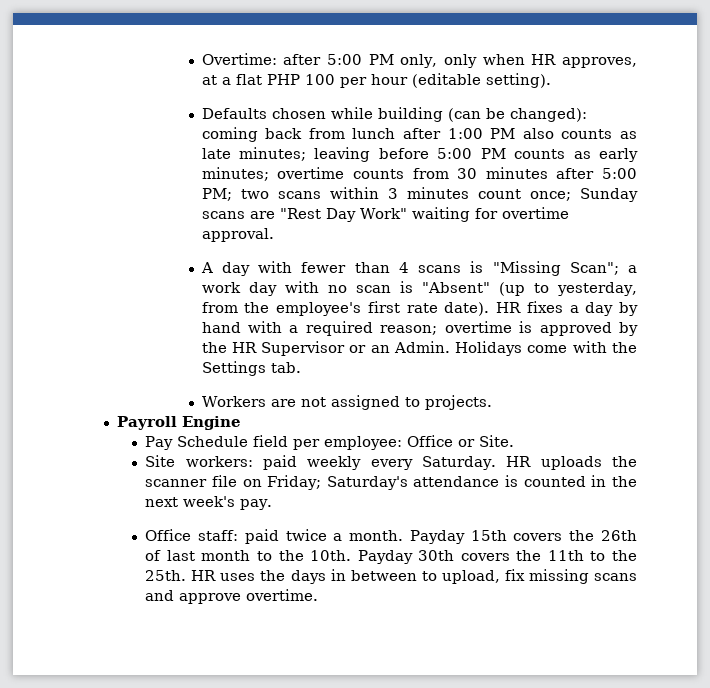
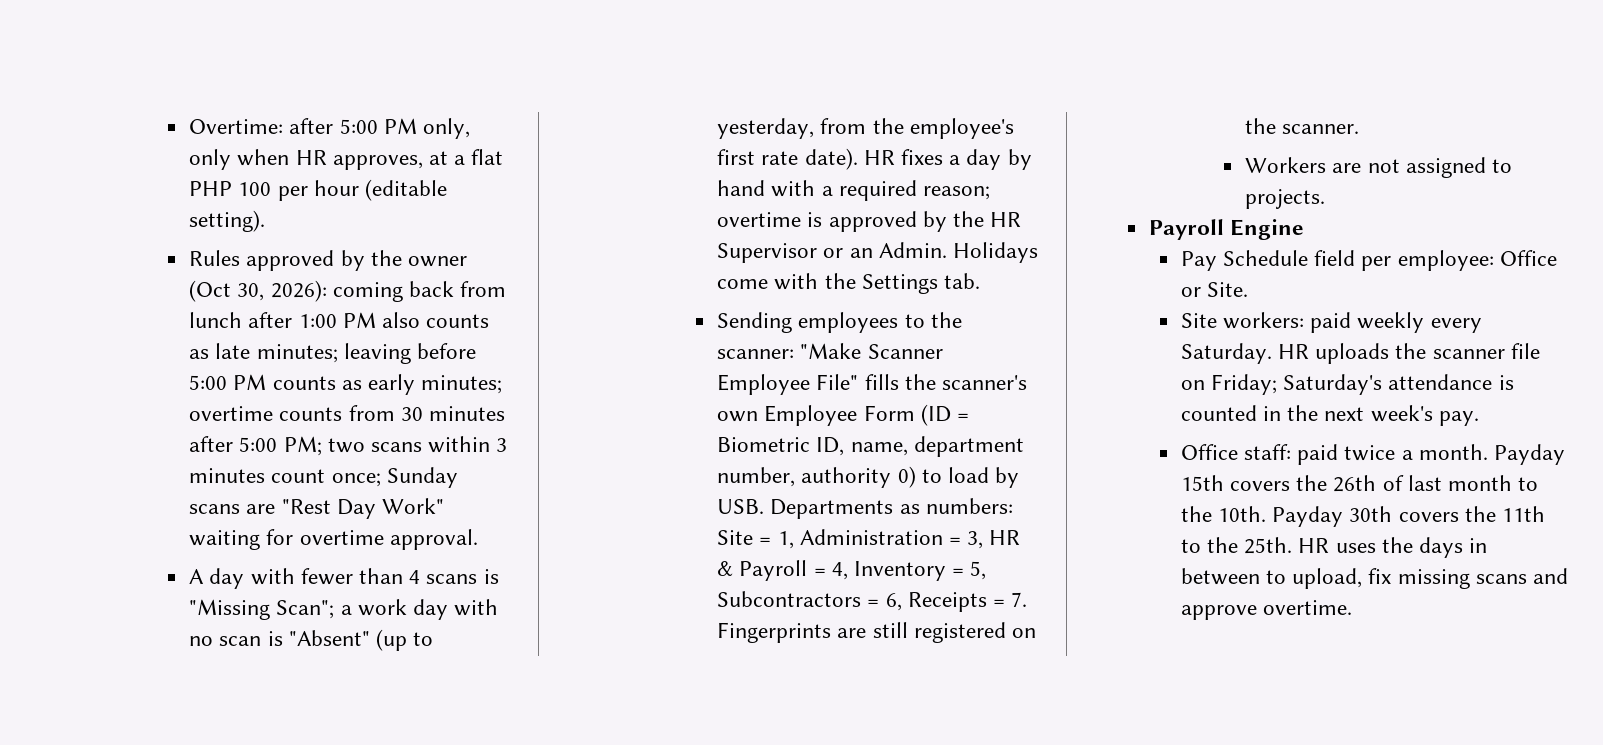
- Defaults chosen while building (can be changed): coming back from lunch after 1:00 PM also counts as late minutes; leaving before 5:00 PM counts as early minutes; overtime counts from 30 minutes after 5:00 PM; two scans within 3 minutes count once; Sunday scans are "Rest Day Work" waiting for overtime approval.
+ Rules approved by the owner (Oct 30, 2026): coming back from lunch after 1:00 PM also counts as late minutes; leaving before 5:00 PM counts as early minutes; overtime counts from 30 minutes after 5:00 PM; two scans within 3 minutes count once; Sunday scans are "Rest Day Work" waiting for overtime approval.
+ Sending employees to the scanner: "Make Scanner Employee File" fills the scanner's own Employee Form (ID = Biometric ID, name, department number, authority 0) to load by USB. Departments as numbers: Site = 1, Administration = 3, HR & Payroll = 4, Inventory = 5, Subcontractors = 6, Receipts = 7. Fingerprints are still registered on the scanner.

